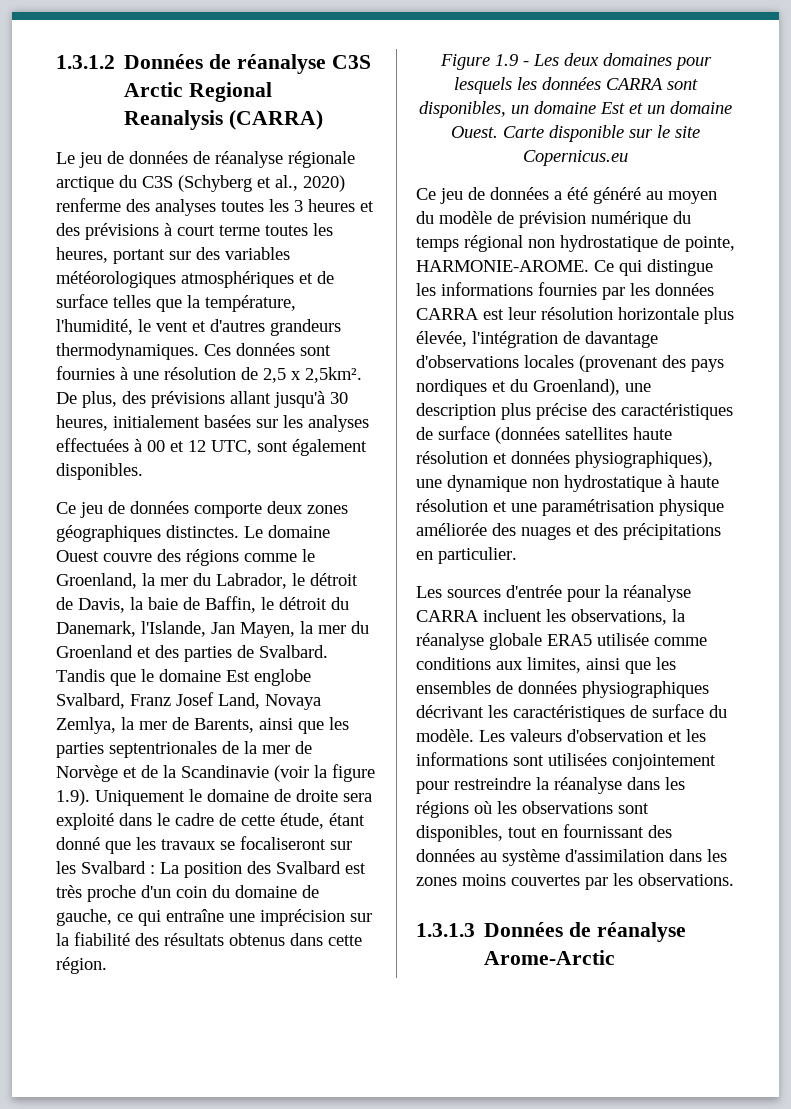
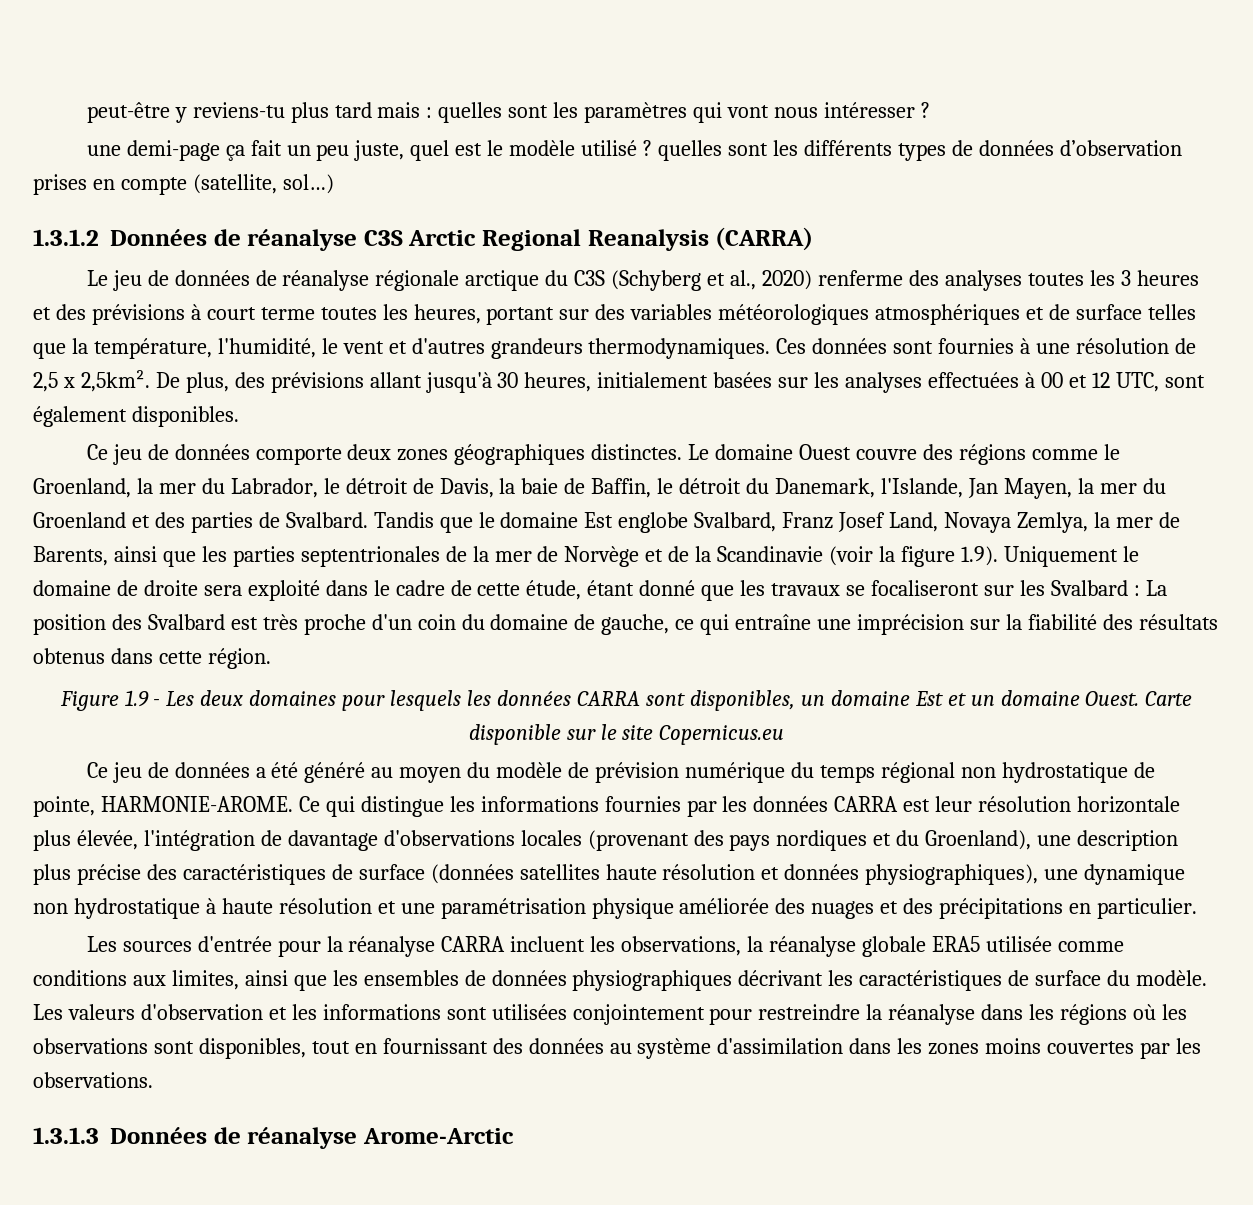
+ peut-être y reviens-tu plus tard mais : quelles sont les paramètres qui vont nous intéresser ?
+ une demi-page ça fait un peu juste, quel est le modèle utilisé ? quelles sont les différents types de données d’observation prises en compte (satellite, sol…)

